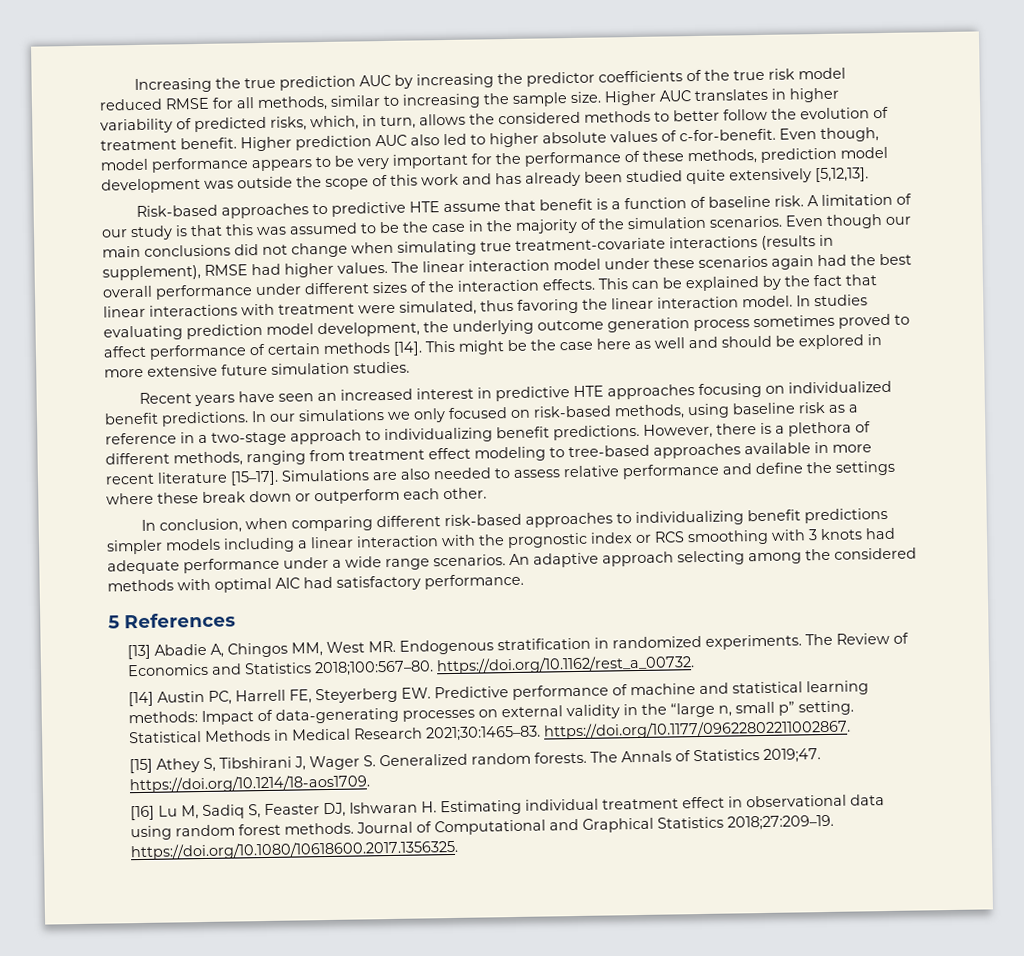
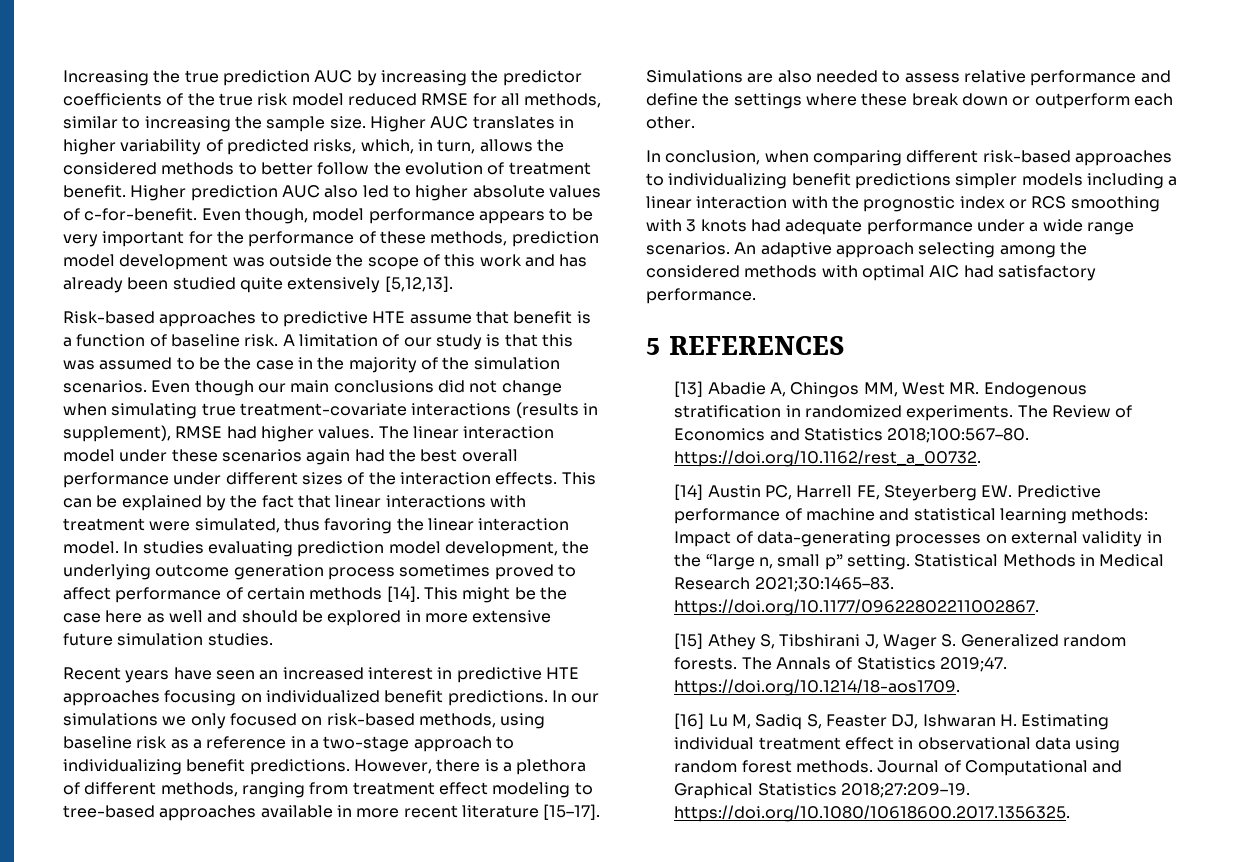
- 5 References
+ 5 REFERENCES

